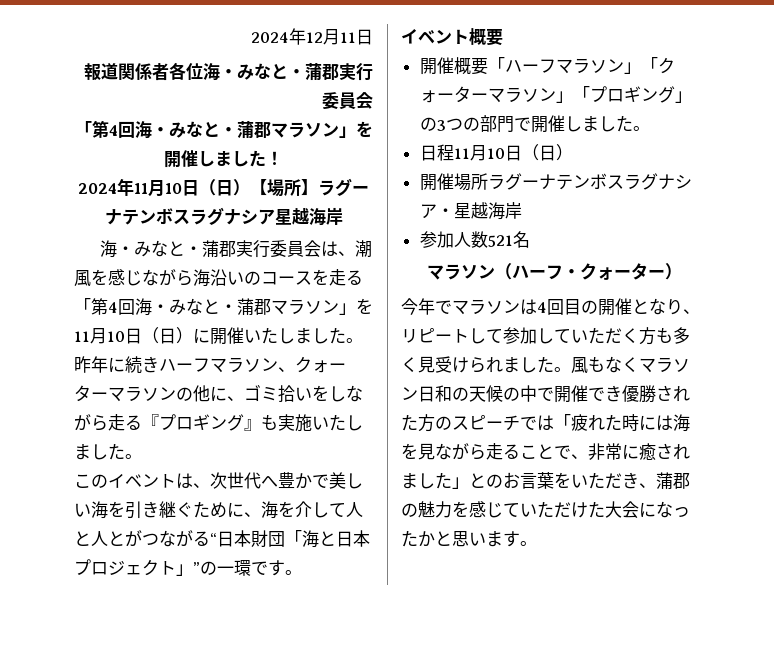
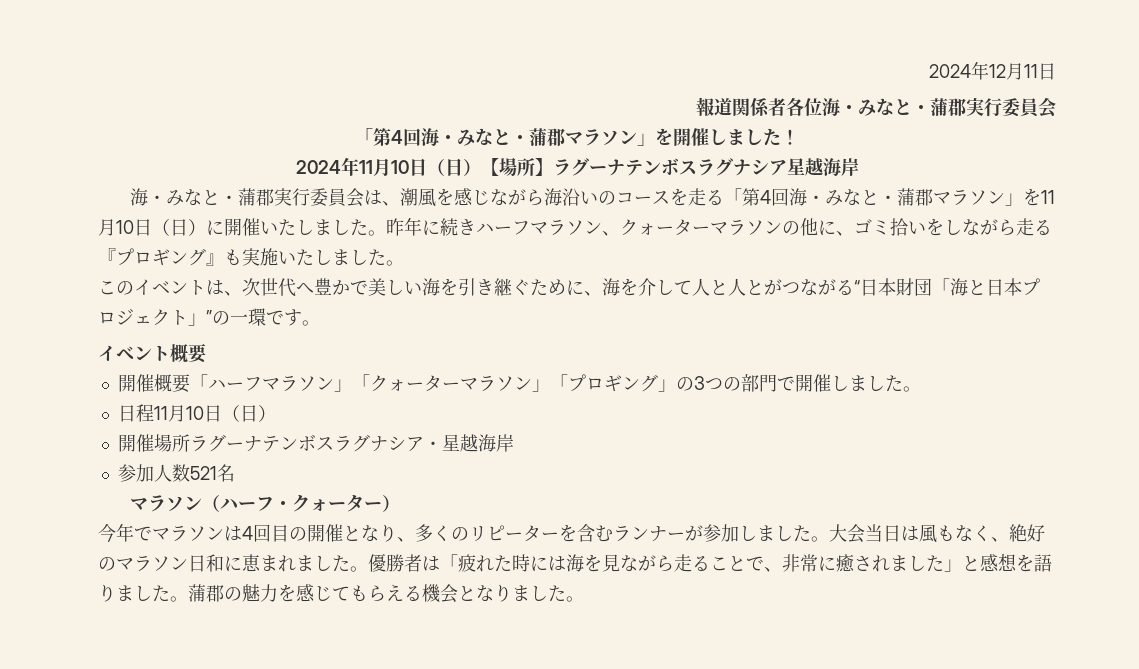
- 今年でマラソンは4回目の開催となり、リピートして参加していただく方も多く見受けられました。風もなくマラソン日和の天候の中で開催でき優勝された方のスピーチでは「疲れた時には海を見ながら走ることで、非常に癒されました」とのお言葉をいただき、蒲郡の魅力を感じていただけた大会になったかと思います。
+ 今年でマラソンは4回目の開催となり、多くのリピーターを含むランナーが参加しました。大会当日は風もなく、絶好のマラソン日和に恵まれました。優勝者は「疲れた時には海を見ながら走ることで、非常に癒されました」と感想を語りました。蒲郡の魅力を感じてもらえる機会となりました。

